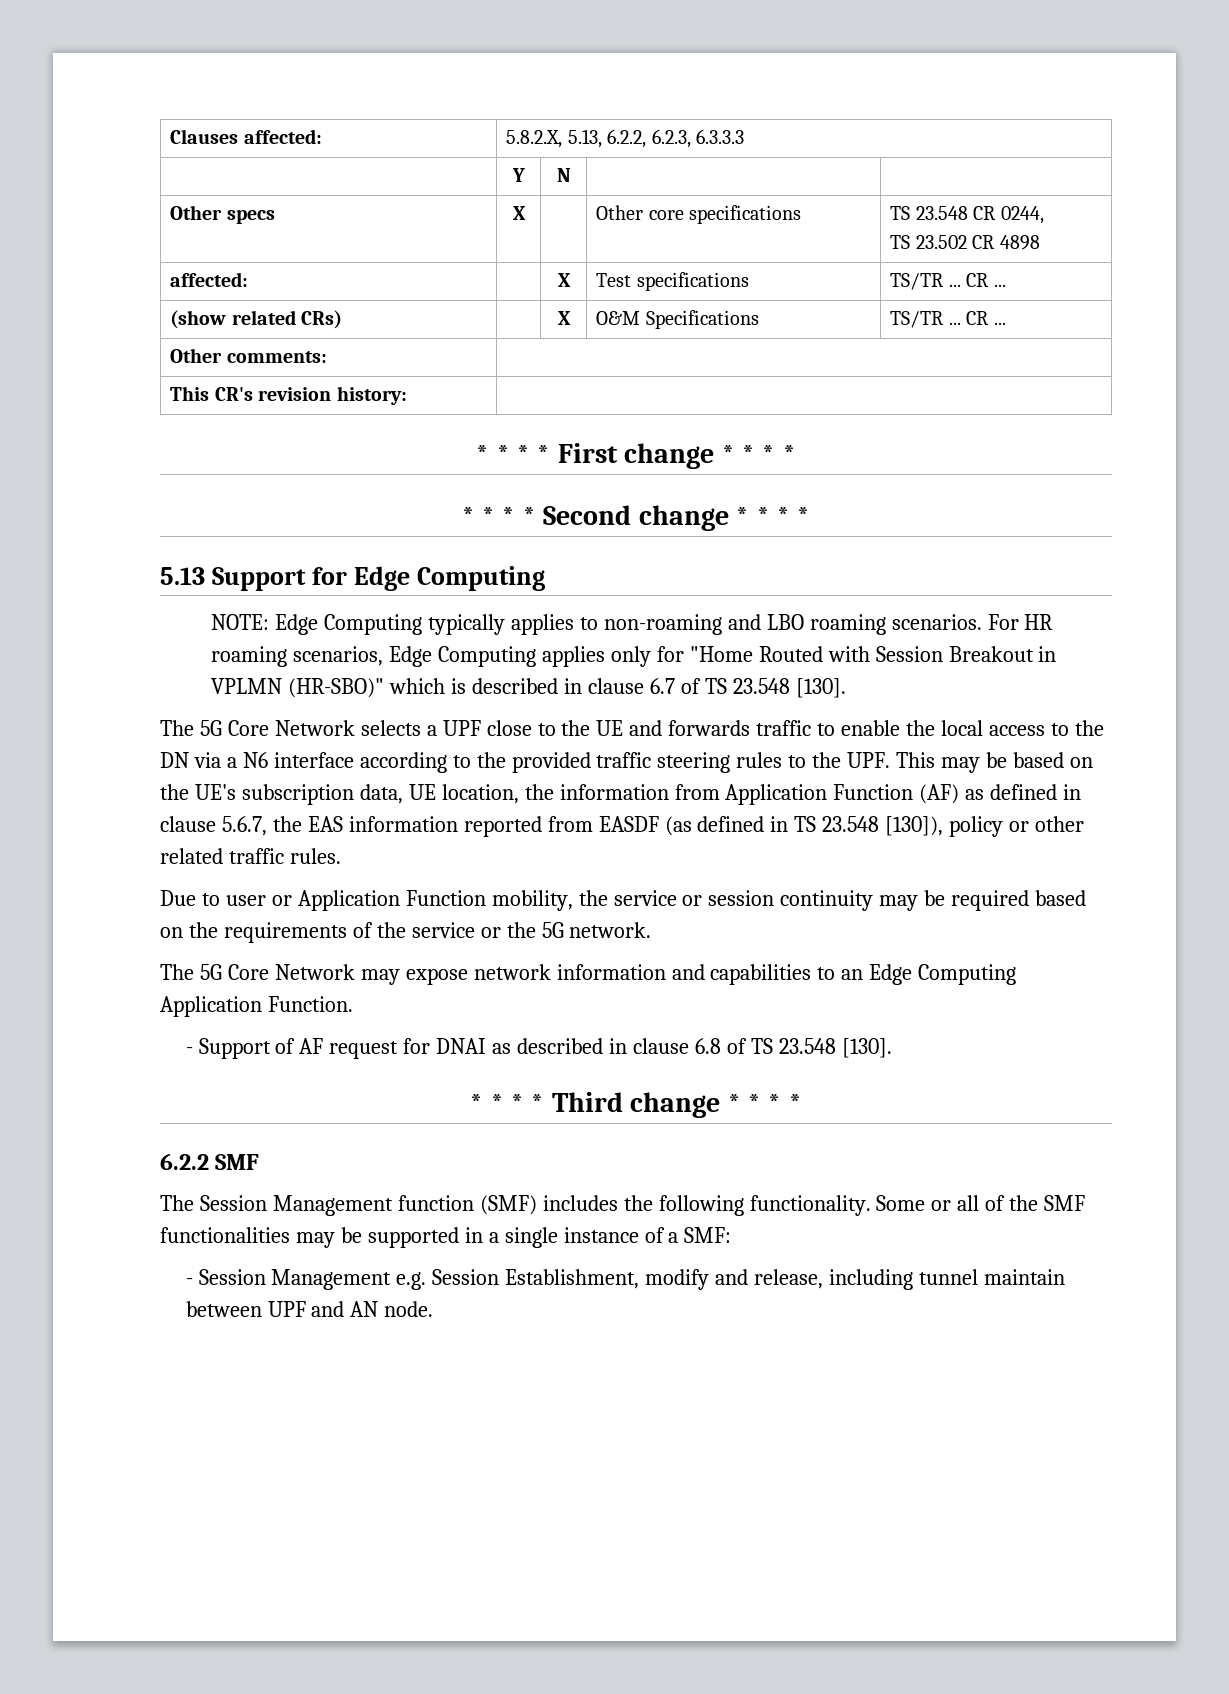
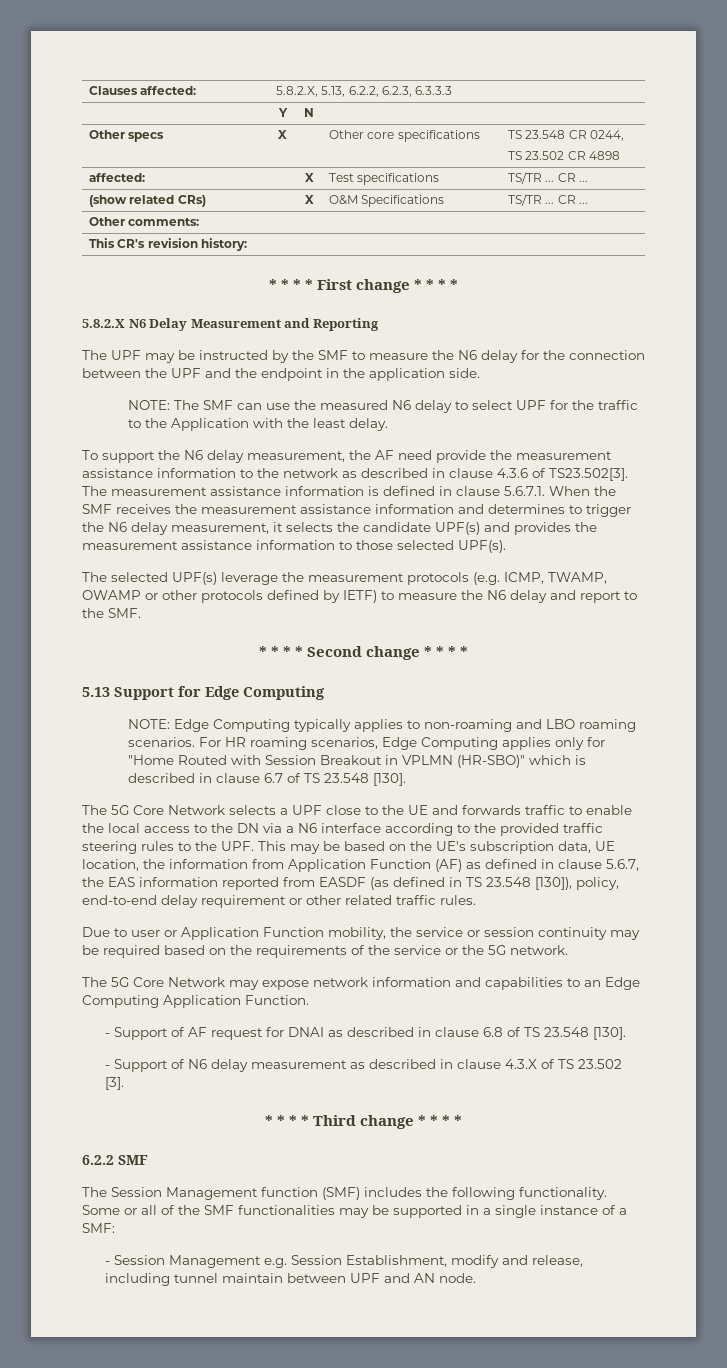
+ 5.8.2.X N6 Delay Measurement and Reporting
+ The UPF may be instructed by the SMF to measure the N6 delay for the connection between the UPF and the endpoint in the application side.
+ NOTE: The SMF can use the measured N6 delay to select UPF for the traffic to the Application with the least delay.
+ To support the N6 delay measurement, the AF need provide the measurement assistance information to the network as described in clause 4.3.6 of TS23.502[3]. The measurement assistance information is defined in clause 5.6.7.1. When the SMF receives the measurement assistance information and determines to trigger the N6 delay measurement, it selects the candidate UPF(s) and provides the measurement assistance information to those selected UPF(s).
+ The selected UPF(s) leverage the measurement protocols (e.g. ICMP, TWAMP, OWAMP or other protocols defined by IETF) to measure the N6 delay and report to the SMF.
- The 5G Core Network selects a UPF close to the UE and forwards traffic to enable the local access to the DN via a N6 interface according to the provided traffic steering rules to the UPF. This may be based on the UE's subscription data, UE location, the information from Application Function (AF) as defined in clause 5.6.7, the EAS information reported from EASDF (as defined in TS 23.548 [130]), policy or other related traffic rules.
+ The 5G Core Network selects a UPF close to the UE and forwards traffic to enable the local access to the DN via a N6 interface according to the provided traffic steering rules to the UPF. This may be based on the UE's subscription data, UE location, the information from Application Function (AF) as defined in clause 5.6.7, the EAS information reported from EASDF (as defined in TS 23.548 [130]), policy, end-to-end delay requirement or other related traffic rules.
+ - Support of N6 delay measurement as described in clause 4.3.X of TS 23.502 [3].

